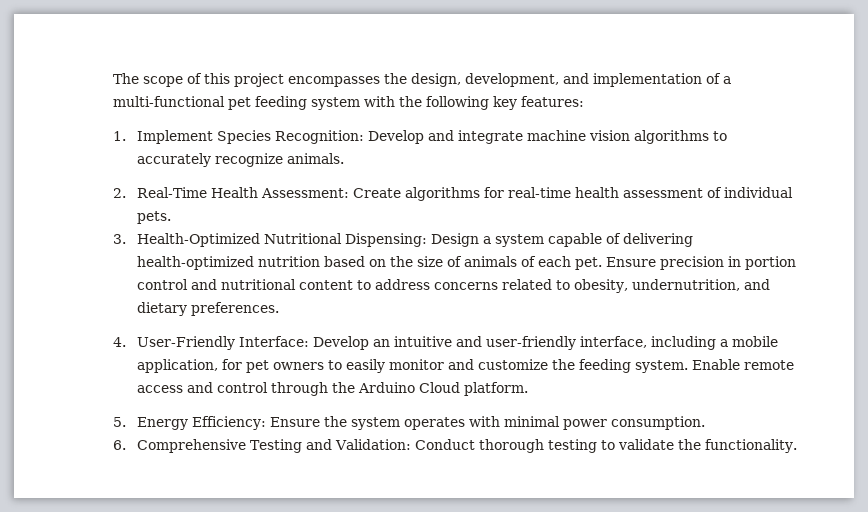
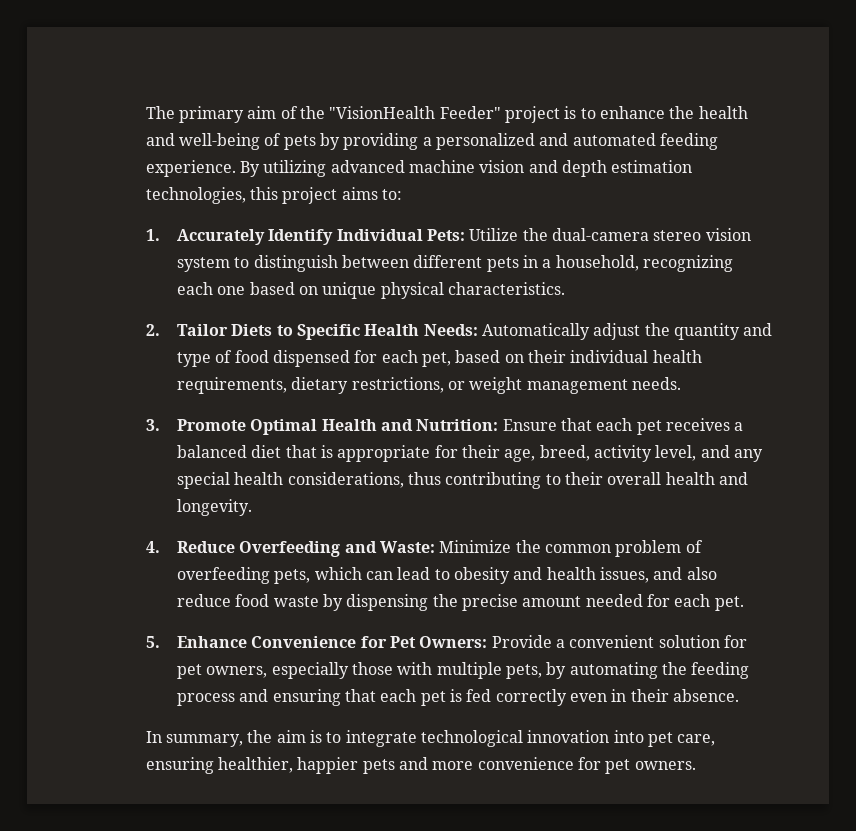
- The scope of this project encompasses the design, development, and implementation of a multi-functional pet feeding system with the following key features:
- 1. Implement Species Recognition: Develop and integrate machine vision algorithms to accurately recognize animals.
- 2. Real-Time Health Assessment: Create algorithms for real-time health assessment of individual pets.
- 3. Health-Optimized Nutritional Dispensing: Design a system capable of delivering health-optimized nutrition based on the size of animals of each pet. Ensure precision in portion control and nutritional content to address concerns related to obesity, undernutrition, and dietary preferences.
- 4. User-Friendly Interface: Develop an intuitive and user-friendly interface, including a mobile application, for pet owners to easily monitor and customize the feeding system. Enable remote access and control through the Arduino Cloud platform.
- 5. Energy Efficiency: Ensure the system operates with minimal power consumption.
- 6. Comprehensive Testing and Validation: Conduct thorough testing to validate the functionality.
+ The primary aim of the "VisionHealth Feeder" project is to enhance the health and well-being of pets by providing a personalized and automated feeding experience. By utilizing advanced machine vision and depth estimation technologies, this project aims to:
+ 1. Accurately Identify Individual Pets: Utilize the dual-camera stereo vision system to distinguish between different pets in a household, recognizing each one based on unique physical characteristics.
+ 2. Tailor Diets to Specific Health Needs: Automatically adjust the quantity and type of food dispensed for each pet, based on their individual health requirements, dietary restrictions, or weight management needs.
+ 3. Promote Optimal Health and Nutrition: Ensure that each pet receives a balanced diet that is appropriate for their age, breed, activity level, and any special health considerations, thus contributing to their overall health and longevity.
+ 4. Reduce Overfeeding and Waste: Minimize the common problem of overfeeding pets, which can lead to obesity and health issues, and also reduce food waste by dispensing the precise amount needed for each pet.
+ 5. Enhance Convenience for Pet Owners: Provide a convenient solution for pet owners, especially those with multiple pets, by automating the feeding process and ensuring that each pet is fed correctly even in their absence.
+ In summary, the aim is to integrate technological innovation into pet care, ensuring healthier, happier pets and more convenience for pet owners.

